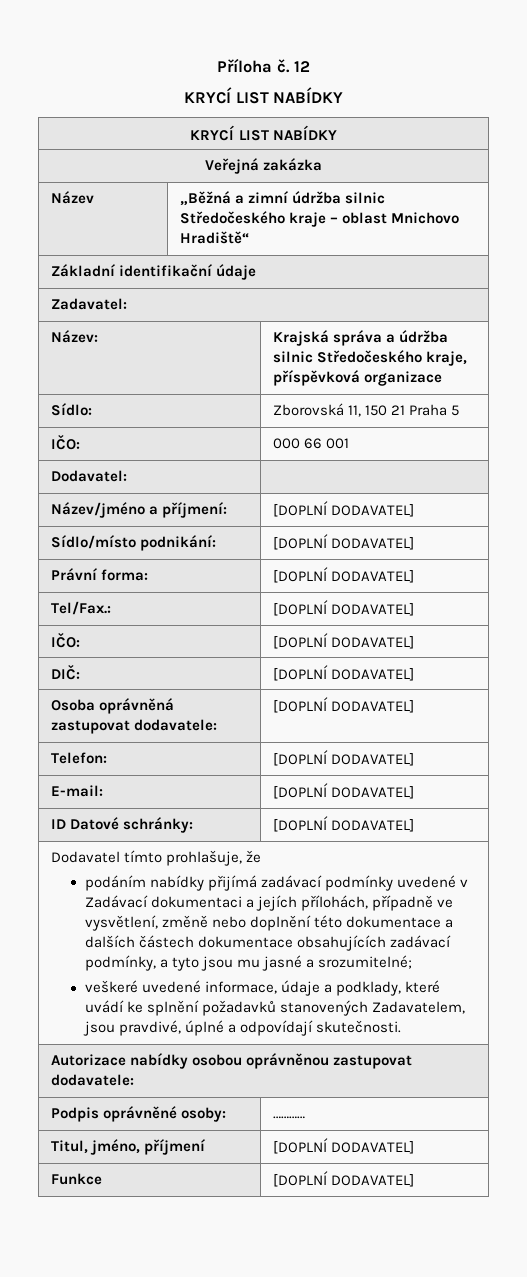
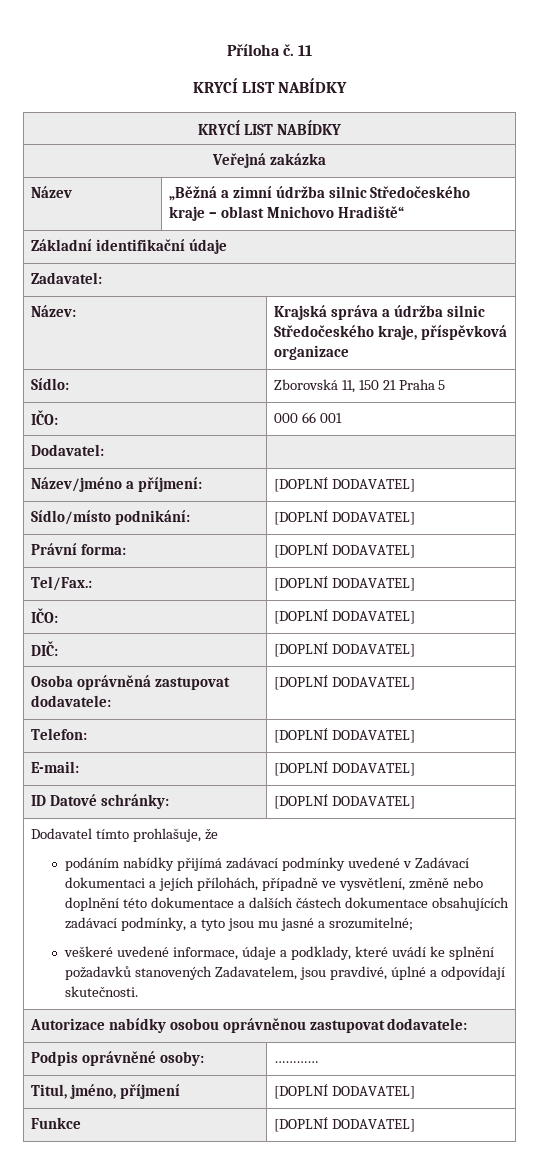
- 12
+ 11

